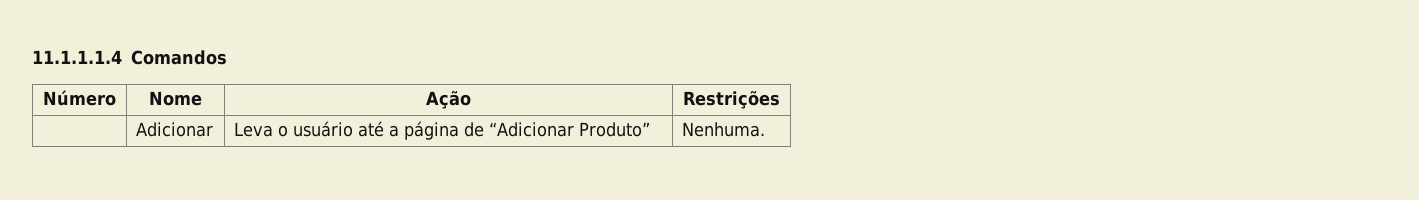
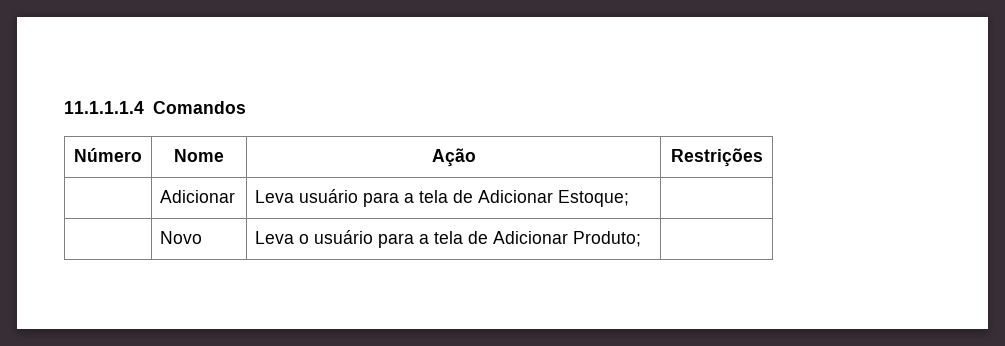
- | Adicionar | Leva o usuário até a página de “Adicionar Produto” | Nenhuma.
+ | Adicionar | Leva usuário para a tela de Adicionar Estoque; |
+ | Novo | Leva o usuário para a tela de Adicionar Produto; |

